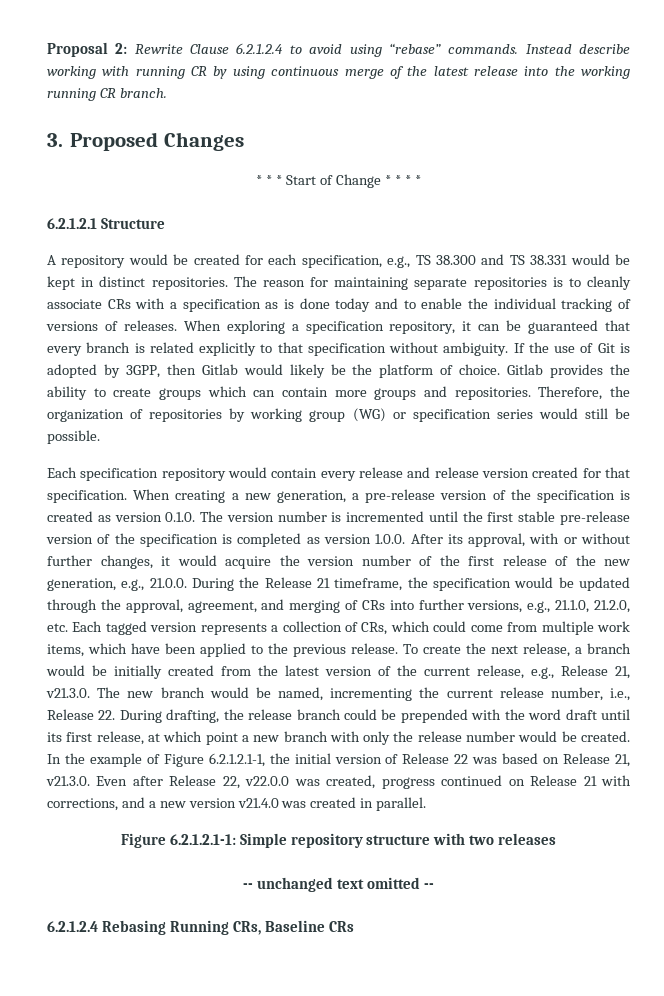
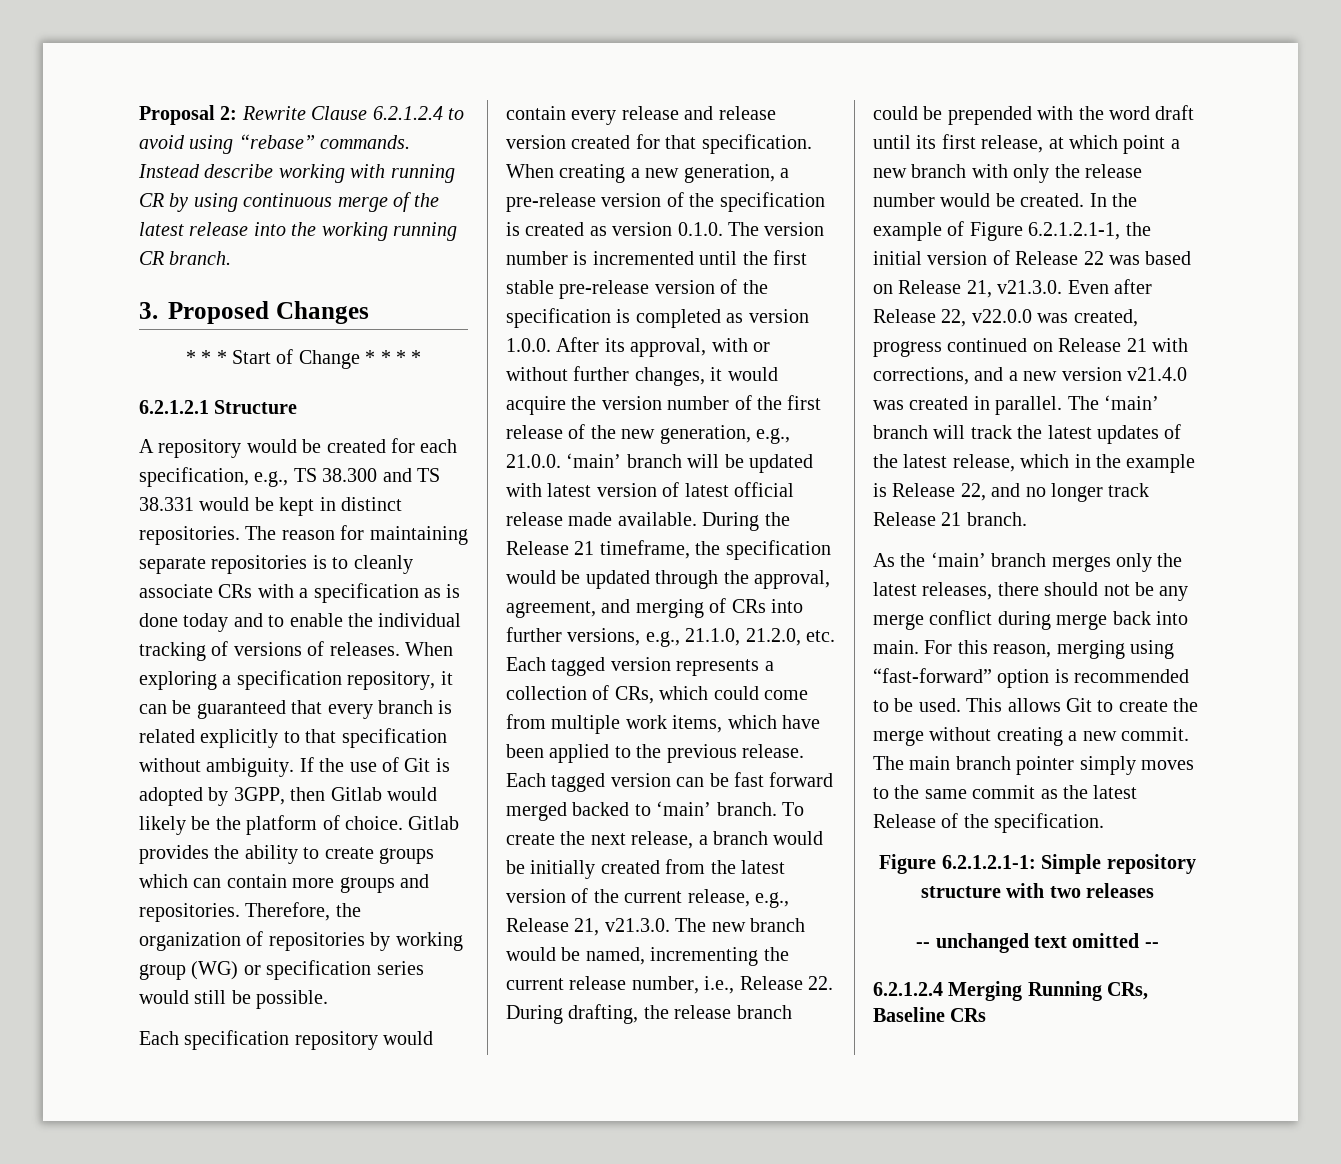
- When creating a new generation, a pre-release version of the specification is created as version 0.1.0. The version number is incremented until the first stable pre-release version of the specification is completed as version 1.0.0. After its approval, with or without further changes, it would acquire the version number of the first release of the new generation, e.g., 21.0.0. During the Release 21 timeframe, the specification would be updated through the approval, agreement, and merging of CRs into further versions, e.g., 21.1.0, 21.2.0, etc. Each tagged version represents a collection of CRs, which could come from multiple work items, which have been applied to the previous release.
+ When creating a new generation, a pre-release version of the specification is created as version 0.1.0. The version number is incremented until the first stable pre-release version of the specification is completed as version 1.0.0. After its approval, with or without further changes, it would acquire the version number of the first release of the new generation, e.g., 21.0.0. ‘main’ branch will be updated with latest version of latest official release made available. During the Release 21 timeframe, the specification would be updated through the approval, agreement, and merging of CRs into further versions, e.g., 21.1.0, 21.2.0, etc. Each tagged version represents a collection of CRs, which could come from multiple work items, which have been applied to the previous release.
+ Each tagged version can be fast forward merged backed to ‘main’ branch.
+ The ‘main’ branch will track the latest updates of the latest release, which in the example is Release 22, and no longer track Release 21 branch.
+ As the ‘main’ branch merges only the latest releases, there should not be any merge conflict during merge back into main. For this reason, merging using “fast-forward” option is recommended to be used. This allows Git to create the merge without creating a new commit. The main branch pointer simply moves to the same commit as the latest Release of the specification.
- 6.2.1.2.4 Rebasing Running CRs, Baseline CRs
+ 6.2.1.2.4 Merging Running CRs, Baseline CRs

